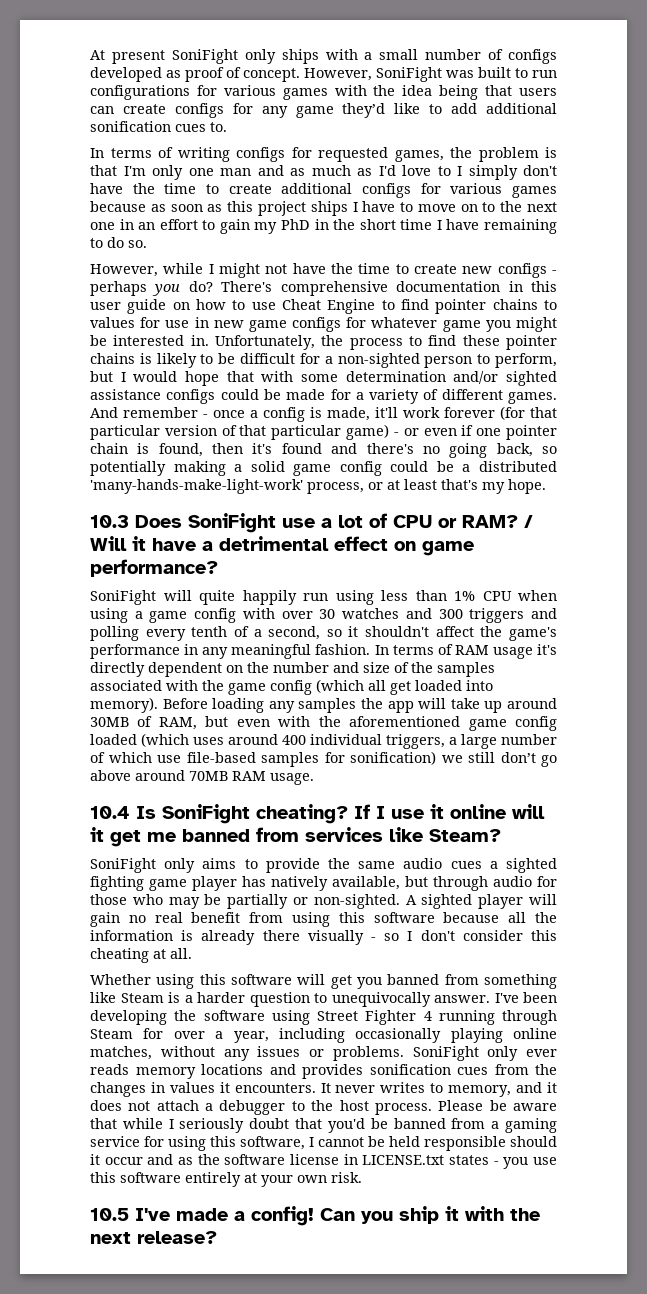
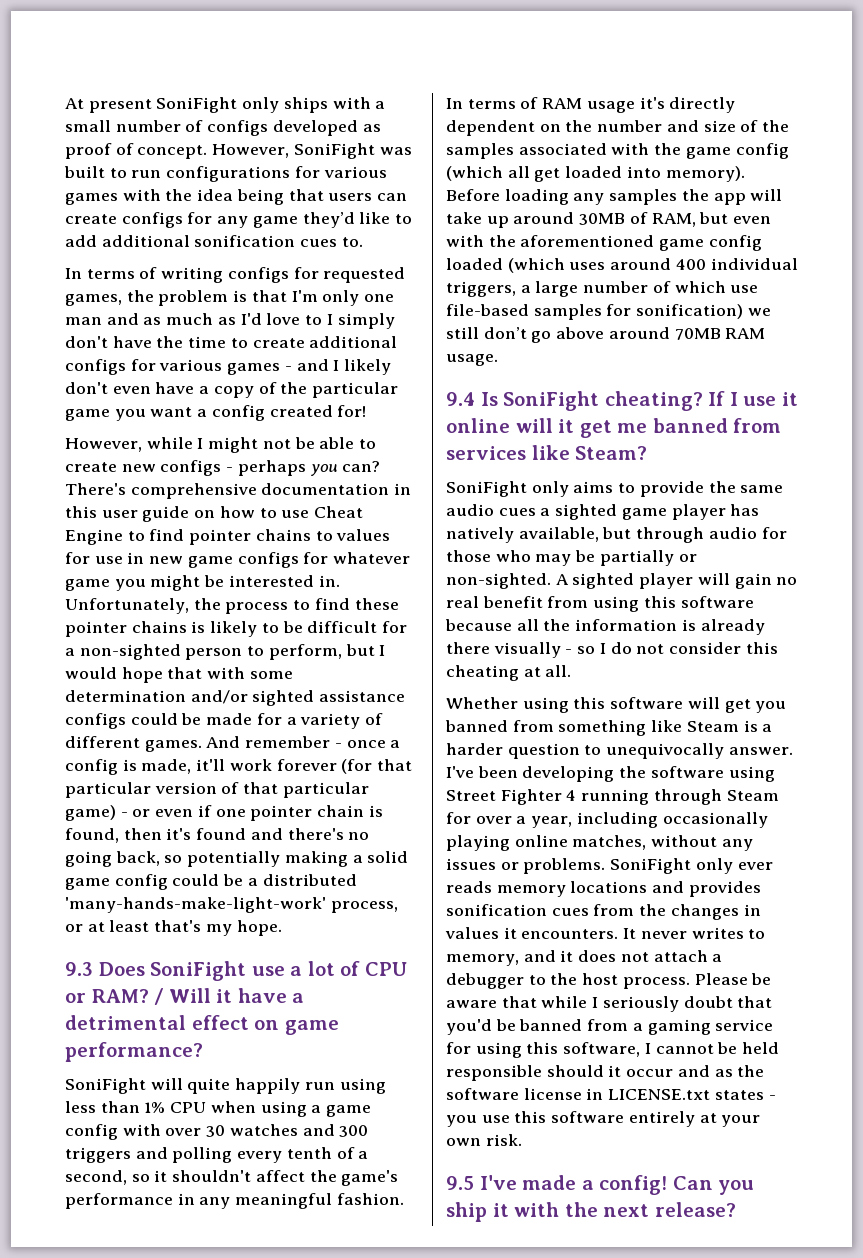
- In terms of writing configs for requested games, the problem is that I'm only one man and as much as I'd love to I simply don't have the time to create additional configs for various games because as soon as this project ships I have to move on to the next one in an effort to gain my PhD in the short time I have remaining to do so.
+ In terms of writing configs for requested games, the problem is that I'm only one man and as much as I'd love to I simply don't have the time to create additional configs for various games - and I likely don't even have a copy of the particular game you want a config created for!
- However, while I might not have the time to create new configs - perhaps you do?
+ However, while I might not be able to create new configs - perhaps you can?
- 10.3 Does SoniFight use a lot of CPU or RAM?
+ 9.3 Does SoniFight use a lot of CPU or RAM?
- 10.4 Is SoniFight cheating?
+ 9.4 Is SoniFight cheating?
- SoniFight only aims to provide the same audio cues a sighted fighting game player has natively available, but through audio for those who may be partially or non-sighted.
+ SoniFight only aims to provide the same audio cues a sighted game player has natively available, but through audio for those who may be partially or non-sighted.
- A sighted player will gain no real benefit from using this software because all the information is already there visually - so I don't consider this cheating at all.
+ A sighted player will gain no real benefit from using this software because all the information is already there visually - so I do not consider this cheating at all.
- 10.5 I've made a config!
+ 9.5 I've made a config!

